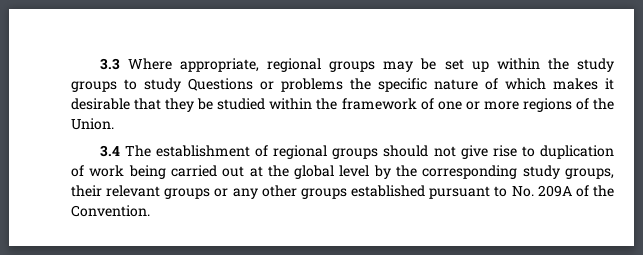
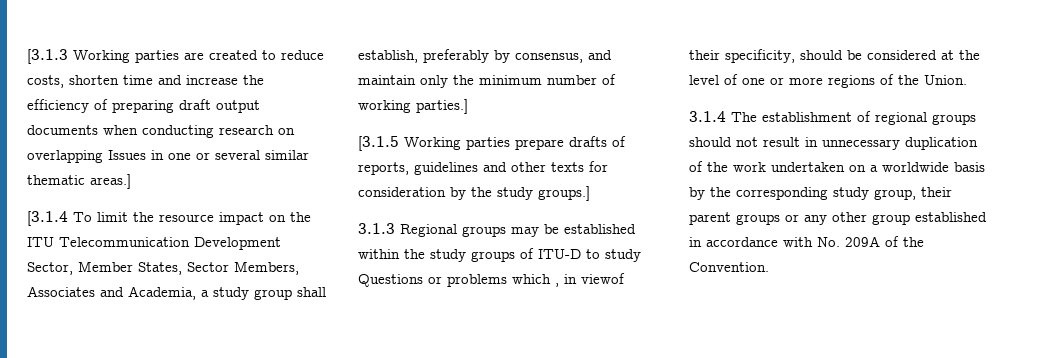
- 3.3 Where appropriate, regional groups may be set up within the study groups to study Questions or problems the specific nature of which makes it desirable that they be studied within the framework of one or more regions of the Union.
+ [3.1.3 Working parties are created to reduce costs, shorten time and increase the efficiency of preparing draft output documents when conducting research on overlapping Issues in one or several similar thematic areas.]
+ [3.1.4 To limit the resource impact on the ITU Telecommunication Development Sector, Member States, Sector Members, Associates and Academia, a study group shall establish, preferably by consensus, and maintain only the minimum number of working parties.]
+ [3.1.5 Working parties prepare drafts of reports, guidelines and other texts for consideration by the study groups.]
+ 3.1.3 Regional groups may be established within the study groups of ITU-D to study Questions or problems which , in viewof their specificity, should be considered at the level of one or more regions of the Union.
- 3.4 The establishment of regional groups should not give rise to duplication of work being carried out at the global level by the corresponding study groups, their relevant groups or any other groups established pursuant to No. 209A of the Convention.
+ 3.1.4 The establishment of regional groups should not result in unnecessary duplication of the work undertaken on a worldwide basis by the corresponding study group, their parent groups or any other group established in accordance with No. 209A of the Convention.

